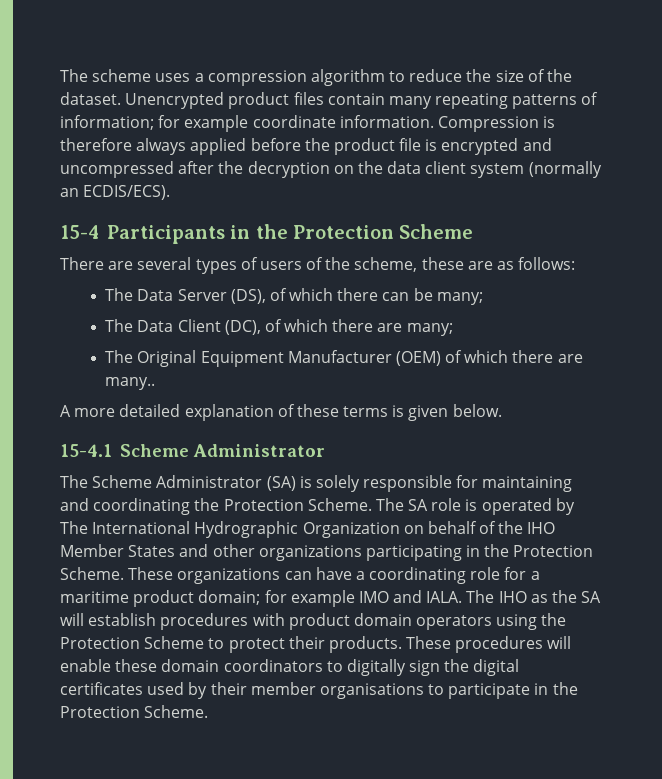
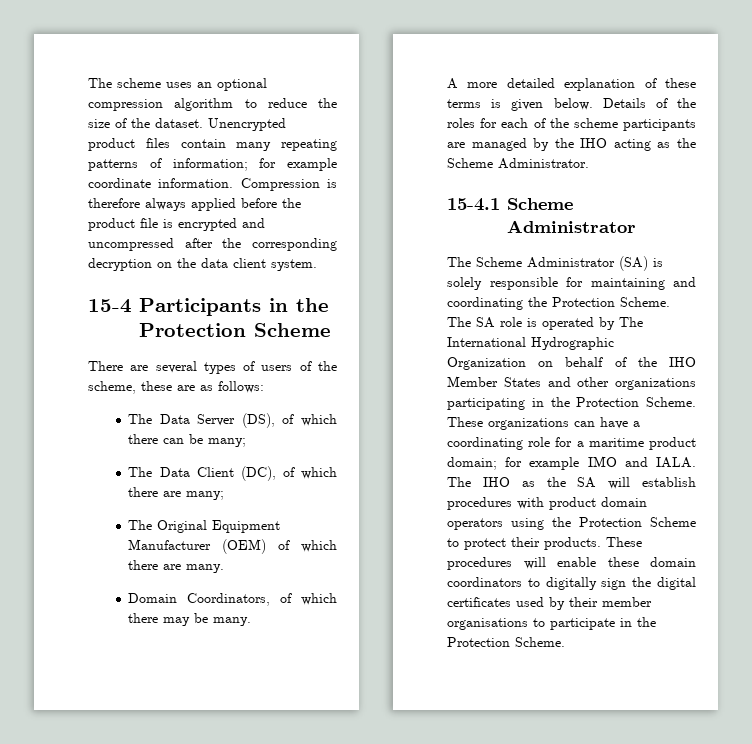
- The scheme uses a compression algorithm to reduce the size of the dataset.
+ The scheme uses an optional compression algorithm to reduce the size of the dataset.
- Compression is therefore always applied before the product file is encrypted and uncompressed after the decryption on the data client system (normally an ECDIS/ECS).
+ Compression is therefore always applied before the product file is encrypted and uncompressed after the corresponding decryption on the data client system.
- The Original Equipment Manufacturer (OEM) of which there are many..
+ The Original Equipment Manufacturer (OEM) of which there are many.
+ Domain Coordinators, of which there may be many.
+ Details of the roles for each of the scheme participants are managed by the IHO acting as the Scheme Administrator.

